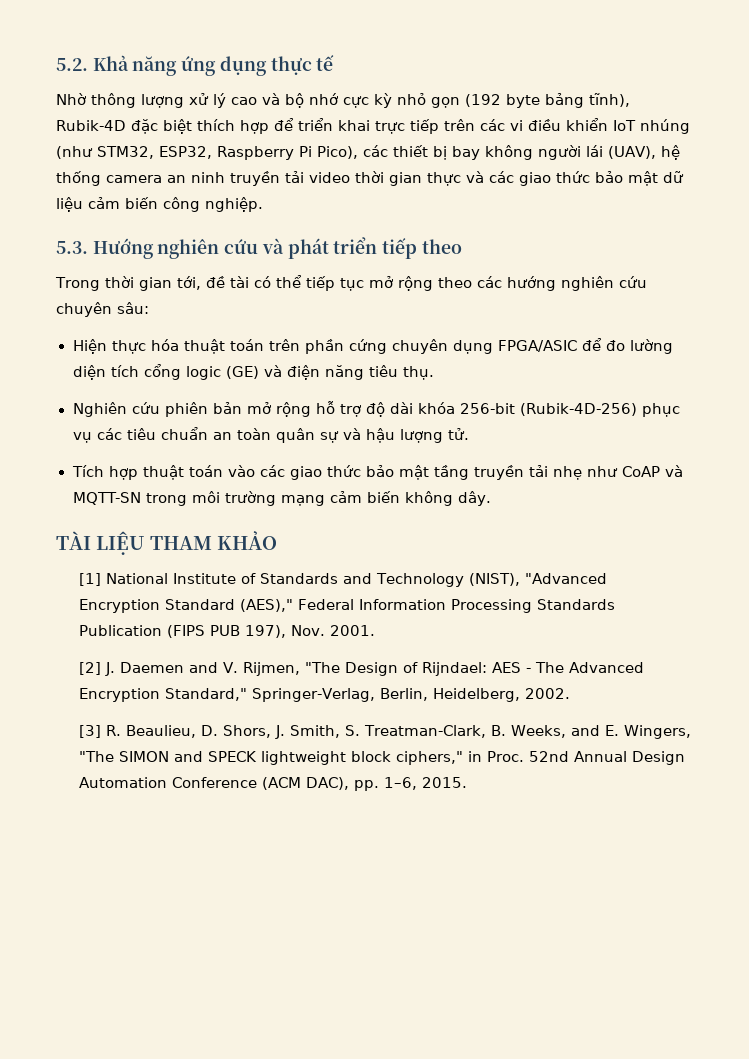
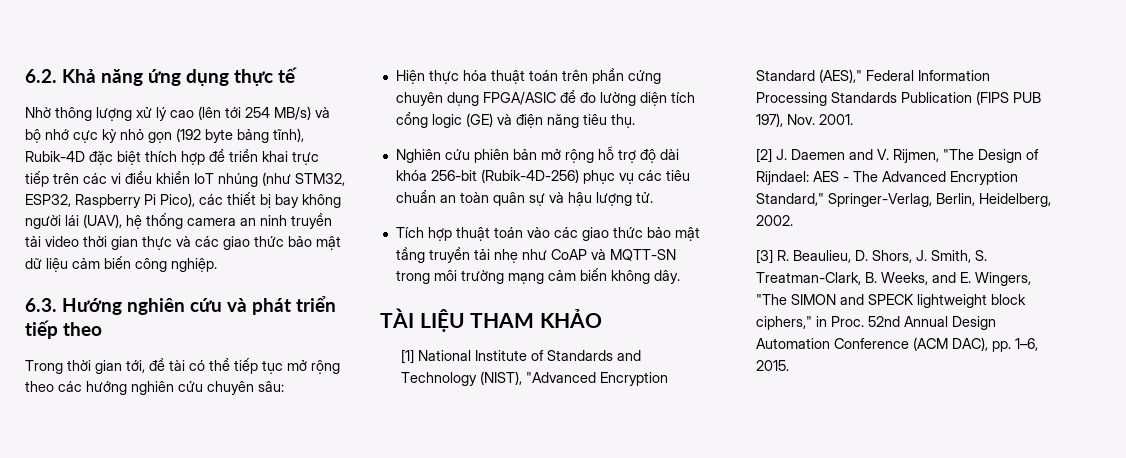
- 5.2. Khả năng ứng dụng thực tế
+ 6.2. Khả năng ứng dụng thực tế
- Nhờ thông lượng xử lý cao và bộ nhớ cực kỳ nhỏ gọn (192 byte bảng tĩnh), Rubik-4D đặc biệt thích hợp để triển khai trực tiếp trên các vi điều khiển IoT nhúng (như STM32, ESP32, Raspberry Pi Pico), các thiết bị bay không người lái (UAV), hệ thống camera an ninh truyền tải video thời gian thực và các giao thức bảo mật dữ liệu cảm biến công nghiệp.
+ Nhờ thông lượng xử lý cao (lên tới 254 MB/s) và bộ nhớ cực kỳ nhỏ gọn (192 byte bảng tĩnh), Rubik-4D đặc biệt thích hợp để triển khai trực tiếp trên các vi điều khiển IoT nhúng (như STM32, ESP32, Raspberry Pi Pico), các thiết bị bay không người lái (UAV), hệ thống camera an ninh truyền tải video thời gian thực và các giao thức bảo mật dữ liệu cảm biến công nghiệp.
- 5.3. Hướng nghiên cứu và phát triển tiếp theo
+ 6.3. Hướng nghiên cứu và phát triển tiếp theo

